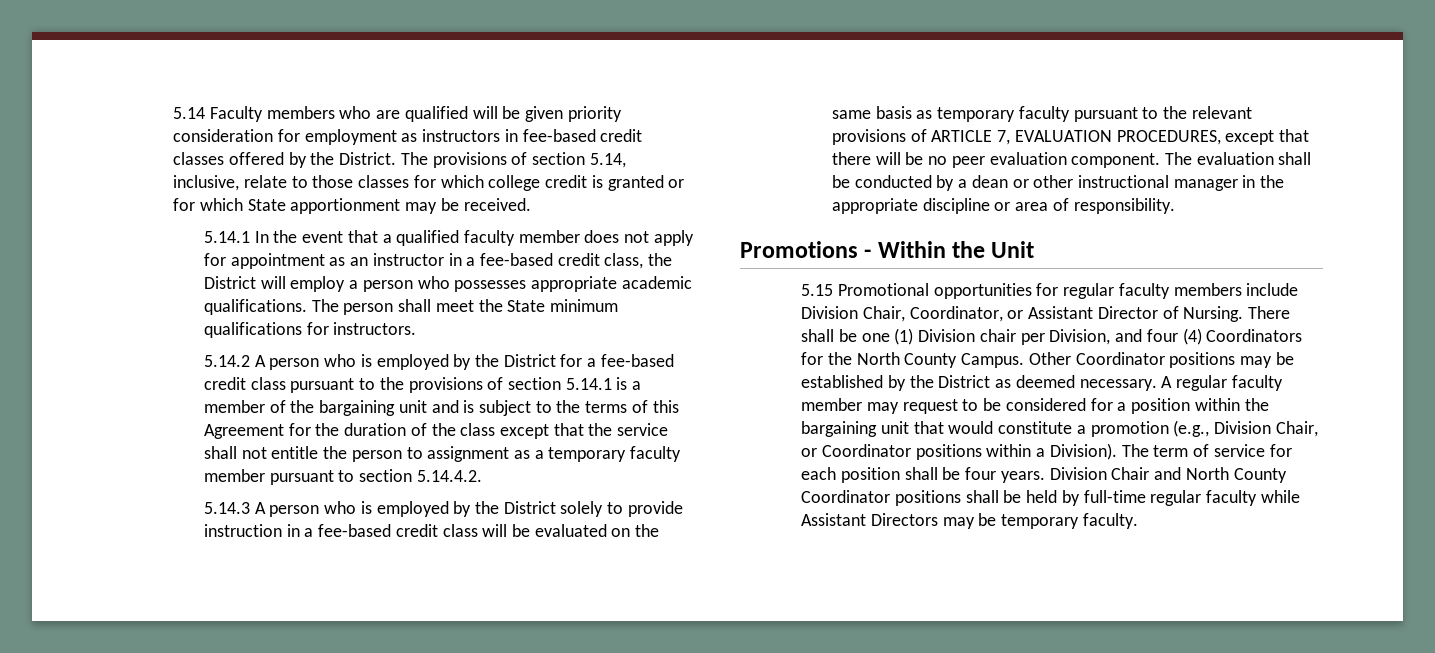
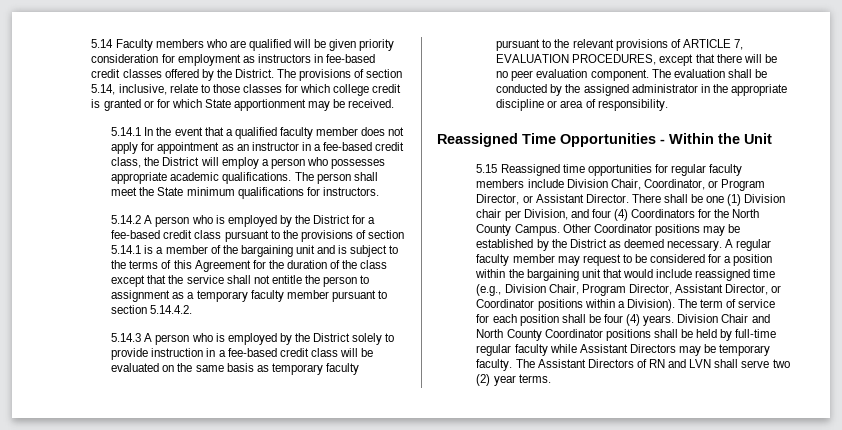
- The evaluation shall be conducted by a dean or other instructional manager in the appropriate discipline or area of responsibility.
+ The evaluation shall be conducted by the assigned administrator in the appropriate discipline or area of responsibility.
- Promotions - Within the Unit
+ Reassigned Time Opportunities - Within the Unit
- 5.15 Promotional opportunities for regular faculty members include Division Chair, Coordinator, or Assistant Director of Nursing.
+ 5.15 Reassigned time opportunities for regular faculty members include Division Chair, Coordinator, or Program Director, or Assistant Director.
- A regular faculty member may request to be considered for a position within the bargaining unit that would constitute a promotion (e.g., Division Chair, or Coordinator positions within a Division).
+ A regular faculty member may request to be considered for a position within the bargaining unit that would include reassigned time (e.g., Division Chair, Program Director, Assistant Director, or Coordinator positions within a Division).
- The term of service for each position shall be four years.
+ The term of service for each position shall be four (4) years.
+ The Assistant Directors of RN and LVN shall serve two (2) year terms.

